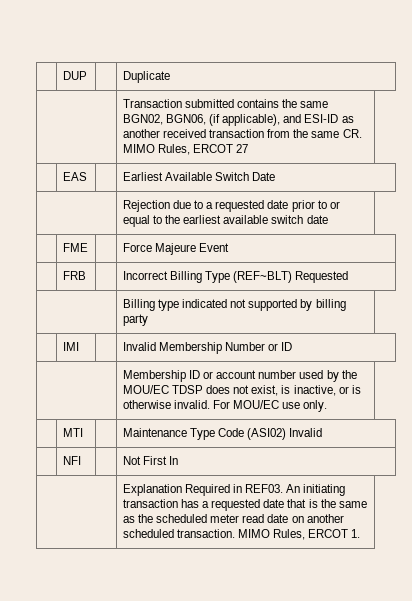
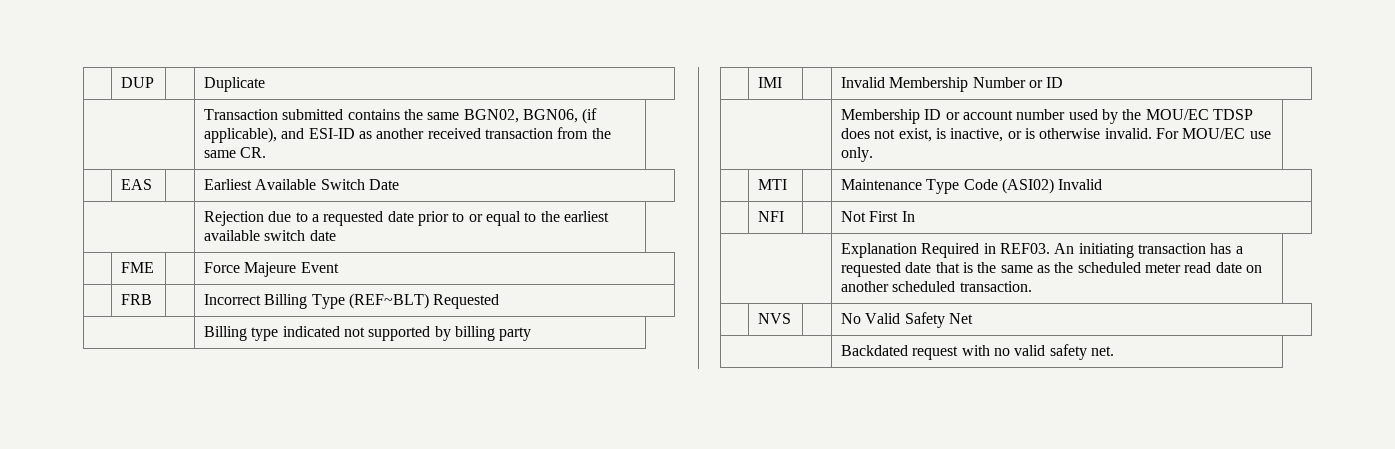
- | Transaction submitted contains the same BGN02, BGN06, (if applicable), and ESI-ID as another received transaction from the same CR. MIMO Rules, ERCOT 27
+ | Transaction submitted contains the same BGN02, BGN06, (if applicable), and ESI-ID as another received transaction from the same CR.
- | Explanation Required in REF03. An initiating transaction has a requested date that is the same as the scheduled meter read date on another scheduled transaction. MIMO Rules, ERCOT 1.
+ | Explanation Required in REF03. An initiating transaction has a requested date that is the same as the scheduled meter read date on another scheduled transaction.
+ | NVS | | No Valid Safety Net
+ | Backdated request with no valid safety net.

